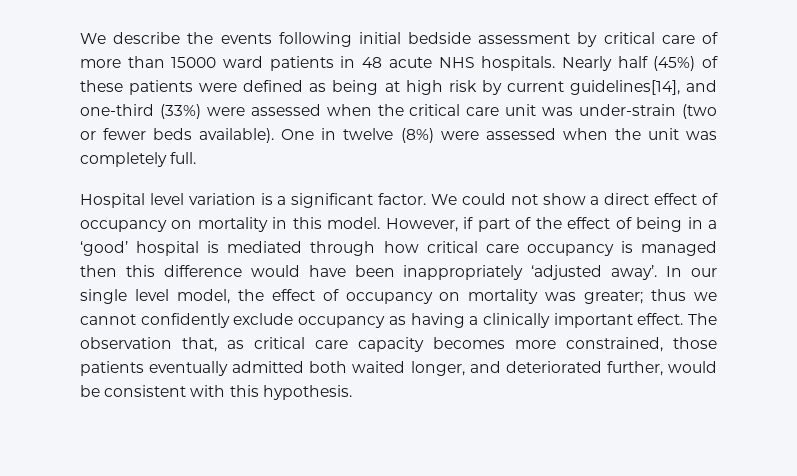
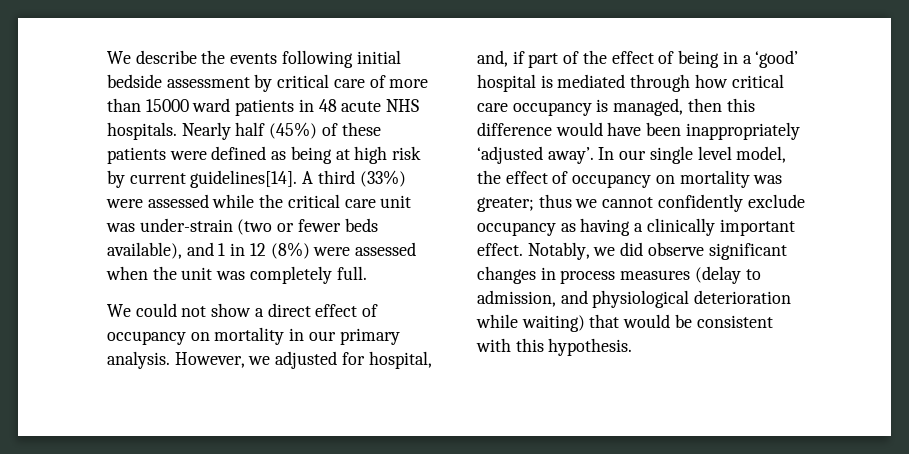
- Nearly half (45%) of these patients were defined as being at high risk by current guidelines[14], and one-third (33%) were assessed when the critical care unit was under-strain (two or fewer beds available). One in twelve (8%) were assessed when the unit was completely full.
+ Nearly half (45%) of these patients were defined as being at high risk by current guidelines[14]. A third (33%) were assessed while the critical care unit was under-strain (two or fewer beds available), and 1 in 12 (8%) were assessed when the unit was completely full.
- Hospital level variation is a significant factor. We could not show a direct effect of occupancy on mortality in this model. However, if part of the effect of being in a ‘good’ hospital is mediated through how critical care occupancy is managed then this difference would have been inappropriately ‘adjusted away’.
+ We could not show a direct effect of occupancy on mortality in our primary analysis. However, we adjusted for hospital, and, if part of the effect of being in a ‘good’ hospital is mediated through how critical care occupancy is managed, then this difference would have been inappropriately ‘adjusted away’.
- The observation that, as critical care capacity becomes more constrained, those patients eventually admitted both waited longer, and deteriorated further, would be consistent with this hypothesis.
+ Notably, we did observe significant changes in process measures (delay to admission, and physiological deterioration while waiting) that would be consistent with this hypothesis.

